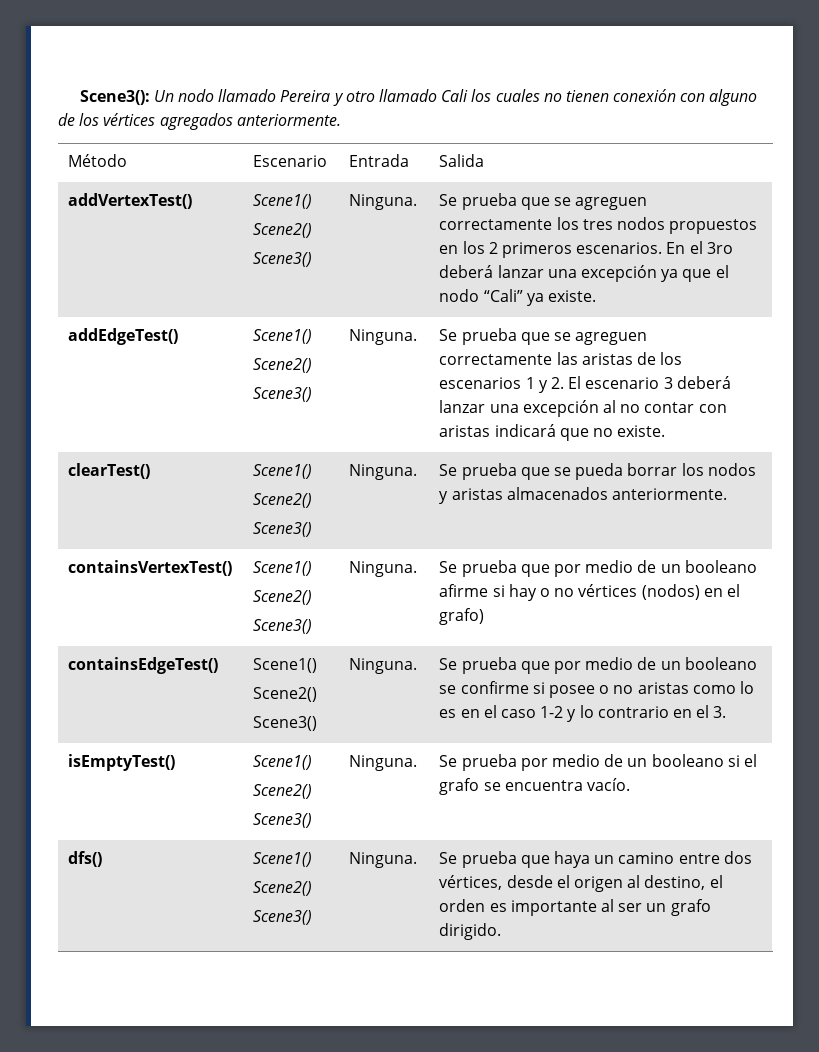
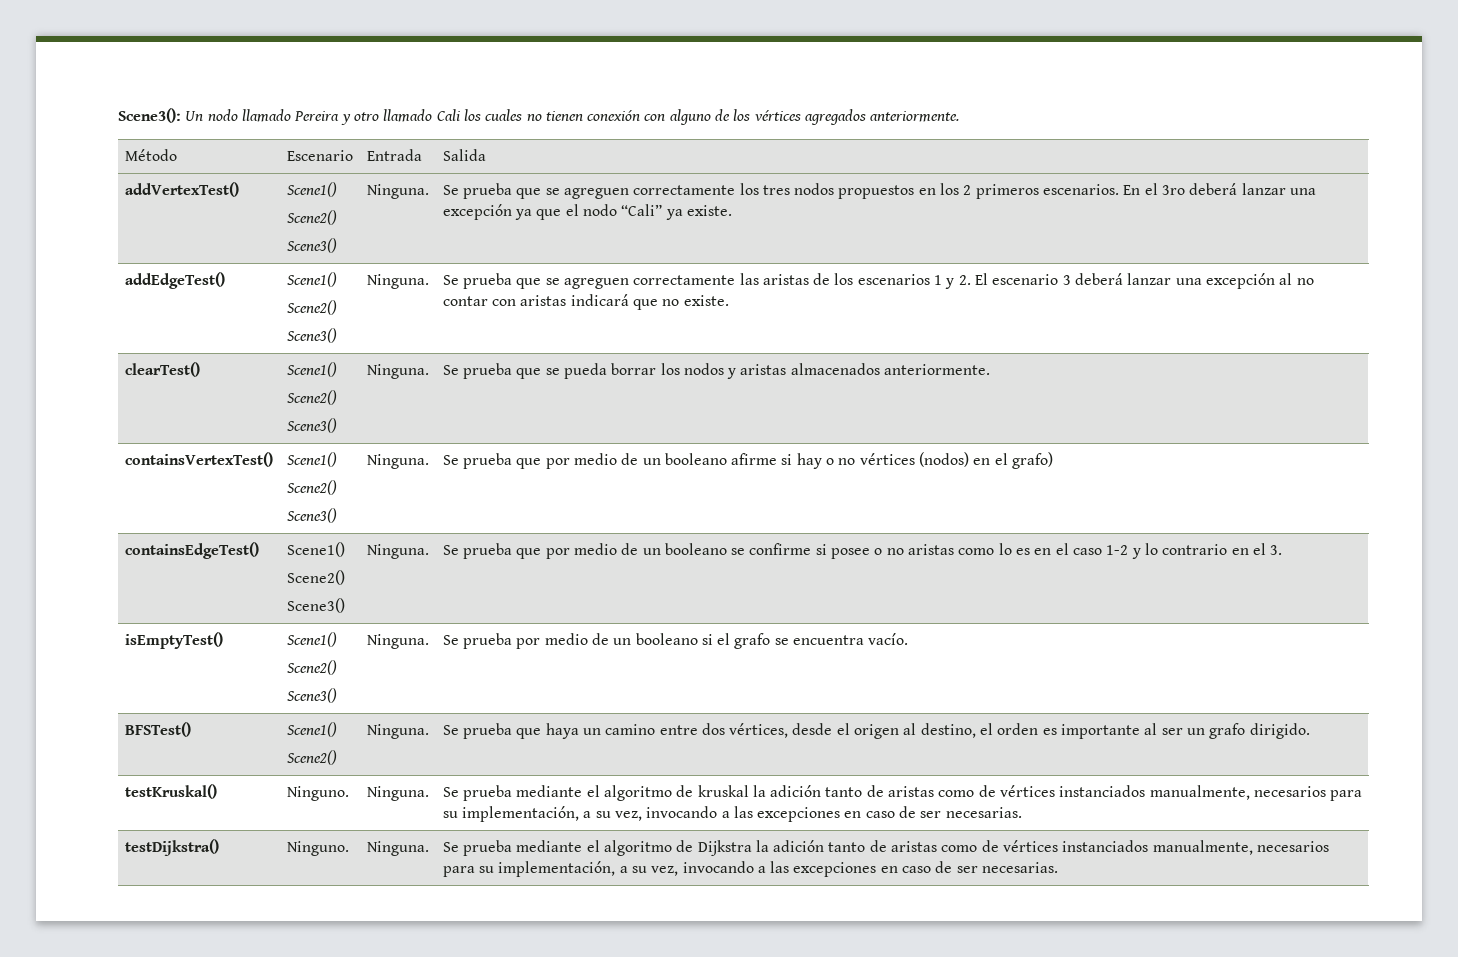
- dfs() | Scene1()
- Scene2()
- Scene3() | Ninguna. | Se prueba que haya un camino entre dos vértices, desde el origen al destino, el orden es importante al ser un grafo dirigido.
+ BFSTest() | Scene1()
+ Scene2() | Ninguna. | Se prueba que haya un camino entre dos vértices, desde el origen al destino, el orden es importante al ser un grafo dirigido.
+ testKruskal() | Ninguno. | Ninguna. | Se prueba mediante el algoritmo de kruskal la adición tanto de aristas como de vértices instanciados manualmente, necesarios para su implementación, a su vez, invocando a las excepciones en caso de ser necesarias.
+ testDijkstra() | Ninguno. | Ninguna. | Se prueba mediante el algoritmo de Dijkstra la adición tanto de aristas como de vértices instanciados manualmente, necesarios para su implementación, a su vez, invocando a las excepciones en caso de ser necesarias.

